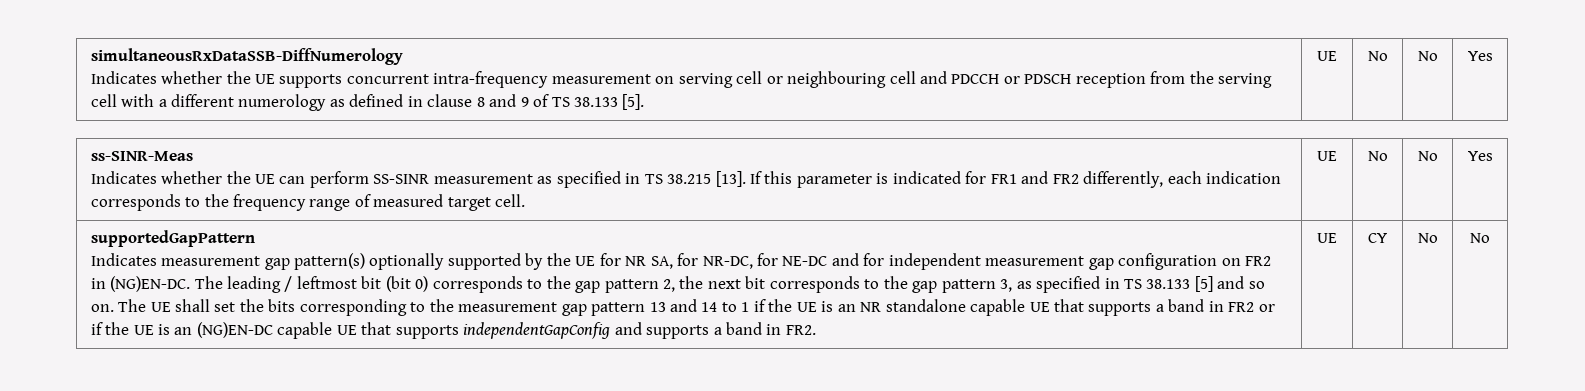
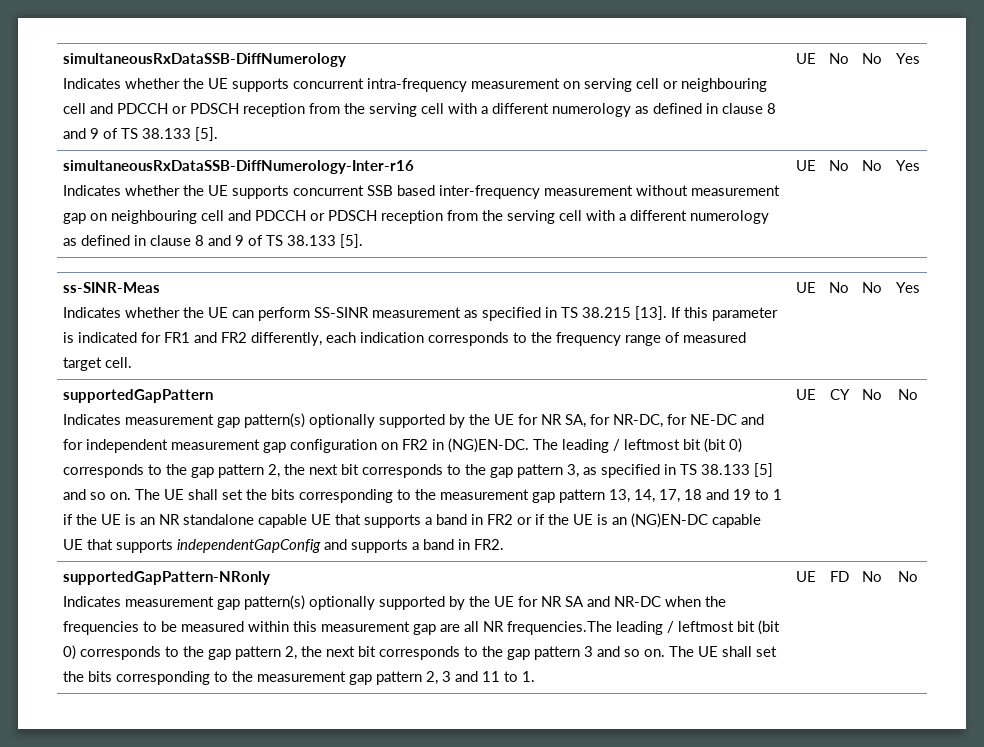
+ simultaneousRxDataSSB-DiffNumerology-Inter-r16
+ Indicates whether the UE supports concurrent SSB based inter-frequency measurement without measurement gap on neighbouring cell and PDCCH or PDSCH reception from the serving cell with a different numerology as defined in clause 8 and 9 of TS 38.133 [5]. | UE | No | No | Yes
- The UE shall set the bits corresponding to the measurement gap pattern 13 and 14 to 1 if the UE is an NR standalone capable UE that supports a band in FR2 or if the UE is an (NG)EN-DC capable UE that supports independentGapConfig and supports a band in FR2.
+ The UE shall set the bits corresponding to the measurement gap pattern 13, 14, 17, 18 and 19 to 1 if the UE is an NR standalone capable UE that supports a band in FR2 or if the UE is an (NG)EN-DC capable UE that supports independentGapConfig and supports a band in FR2.
+ supportedGapPattern-NRonly
+ Indicates measurement gap pattern(s) optionally supported by the UE for NR SA and NR-DC when the frequencies to be measured within this measurement gap are all NR frequencies.The leading / leftmost bit (bit 0) corresponds to the gap pattern 2, the next bit corresponds to the gap pattern 3 and so on. The UE shall set the bits corresponding to the measurement gap pattern 2, 3 and 11 to 1. | UE | FD | No | No

